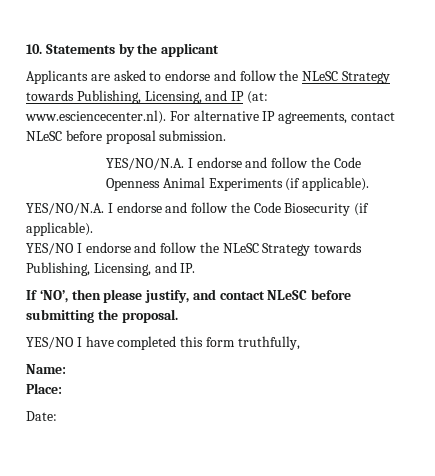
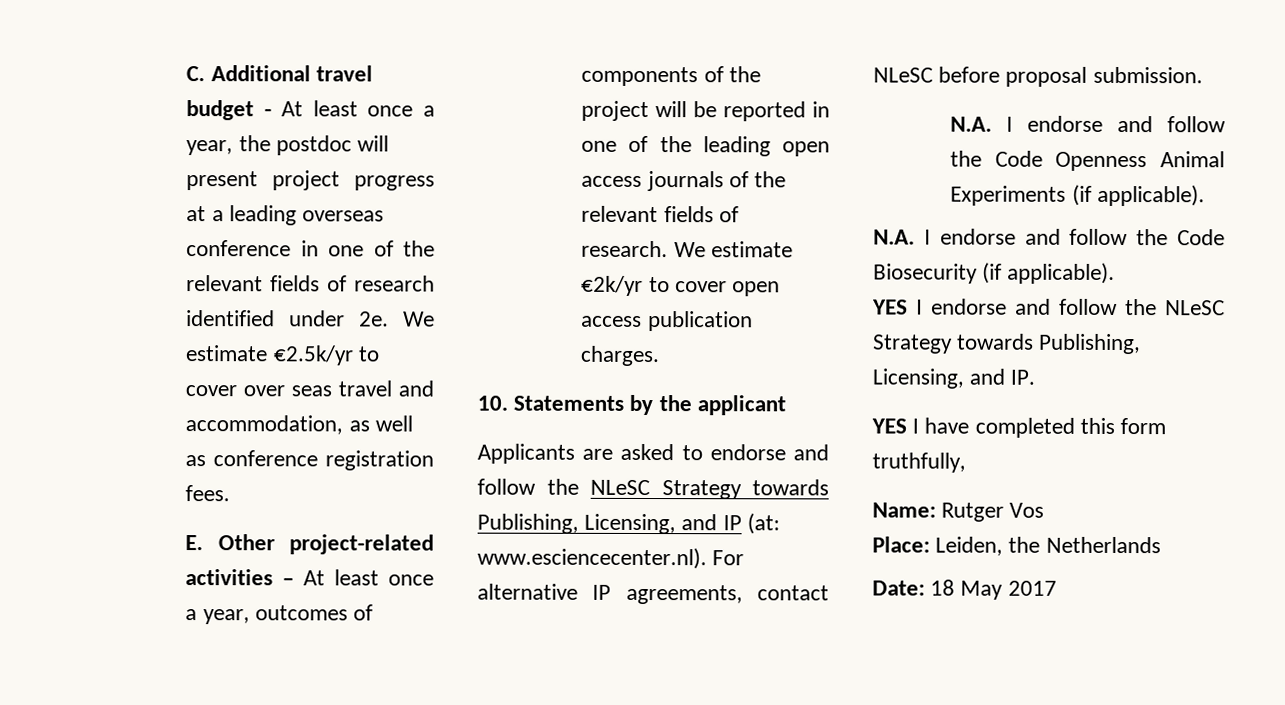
+ C. Additional travel budget - At least once a year, the postdoc will present project progress at a leading overseas conference in one of the relevant fields of research identified under 2e. We estimate €2.5k/yr to cover over seas travel and accommodation, as well as conference registration fees.
+ E. Other project-related activities – At least once a year, outcomes of components of the project will be reported in one of the leading open access journals of the relevant fields of research. We estimate €2k/yr to cover open access publication charges.
- YES/NO/N.A. I endorse and follow the Code Openness Animal Experiments (if applicable).
+ N.A. I endorse and follow the Code Openness Animal Experiments (if applicable).
- YES/NO/N.A. I endorse and follow the Code Biosecurity (if applicable).
+ N.A. I endorse and follow the Code Biosecurity (if applicable).
- YES/NO I endorse and follow the NLeSC Strategy towards Publishing, Licensing, and IP.
+ YES I endorse and follow the NLeSC Strategy towards Publishing, Licensing, and IP.
- If ‘NO’, then please justify, and contact NLeSC before submitting the proposal.
- YES/NO I have completed this form truthfully,
+ YES I have completed this form truthfully,
- Name:
+ Name: Rutger Vos
- Place:
- Date:
+ Place: Leiden, the Netherlands
+ Date: 18 May 2017

